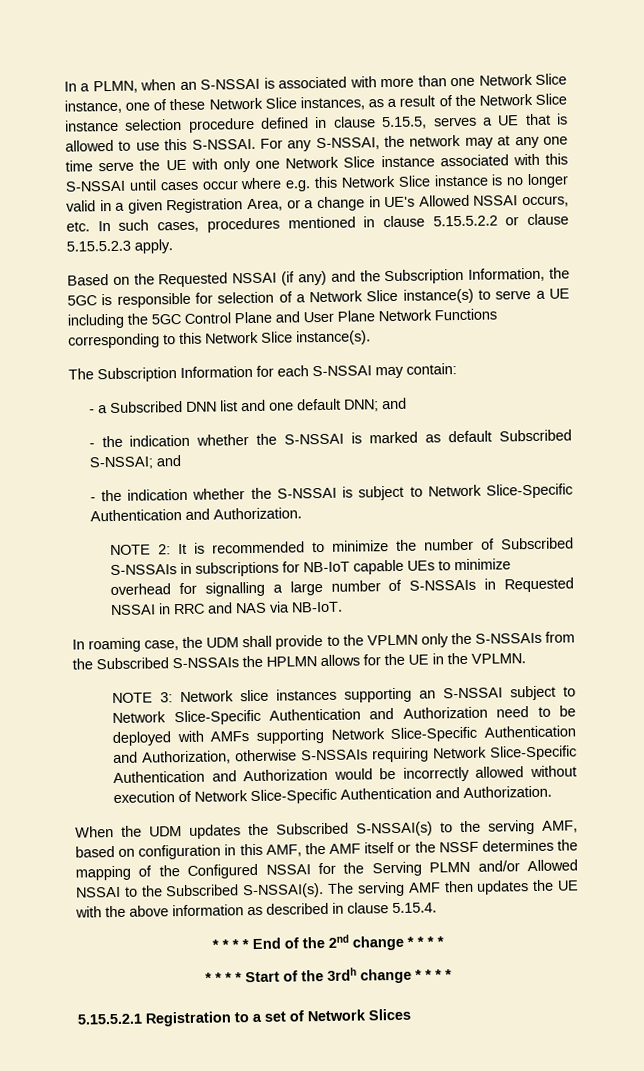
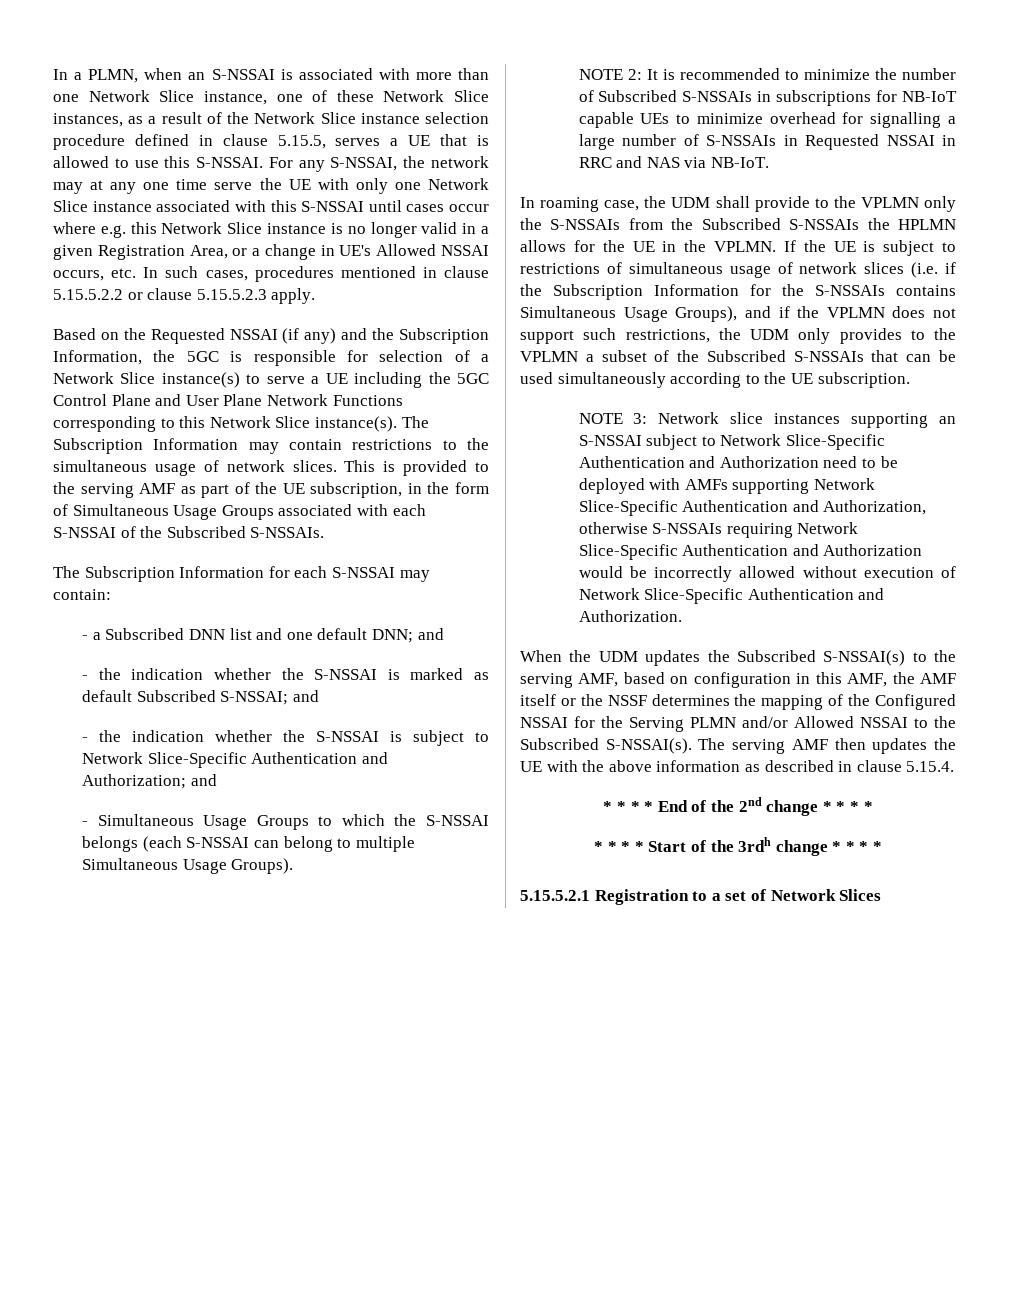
+ The Subscription Information may contain restrictions to the simultaneous usage of network slices. This is provided to the serving AMF as part of the UE subscription, in the form of Simultaneous Usage Groups associated with each S-NSSAI of the Subscribed S-NSSAIs.
- - the indication whether the S-NSSAI is subject to Network Slice-Specific Authentication and Authorization.
+ - the indication whether the S-NSSAI is subject to Network Slice-Specific Authentication and Authorization; and
+ - Simultaneous Usage Groups to which the S-NSSAI belongs (each S-NSSAI can belong to multiple Simultaneous Usage Groups).
+ If the UE is subject to restrictions of simultaneous usage of network slices (i.e. if the Subscription Information for the S-NSSAIs contains Simultaneous Usage Groups), and if the VPLMN does not support such restrictions, the UDM only provides to the VPLMN a subset of the Subscribed S-NSSAIs that can be used simultaneously according to the UE subscription.

